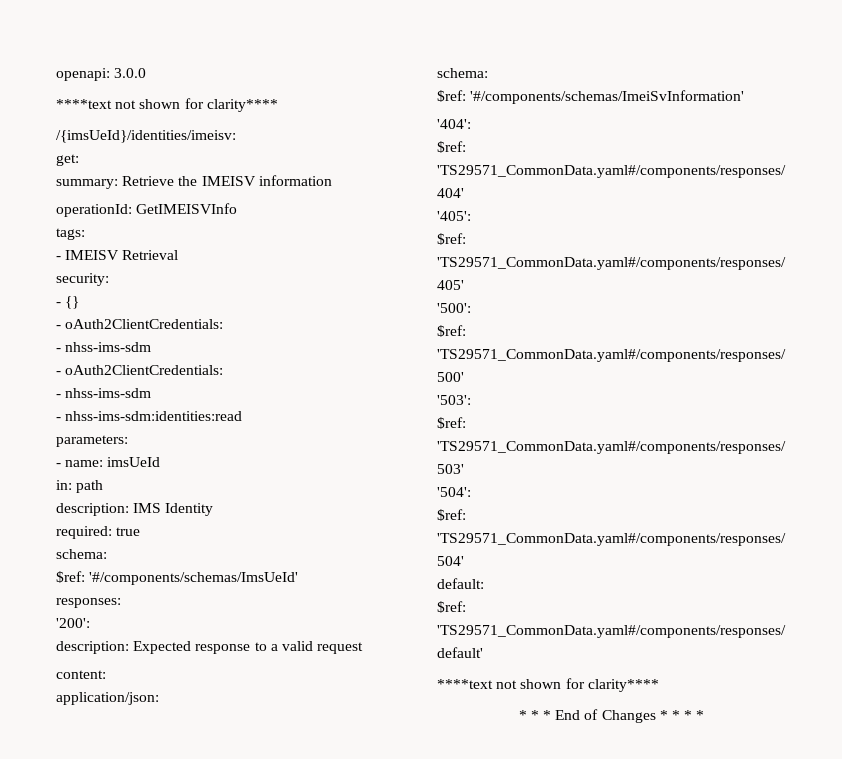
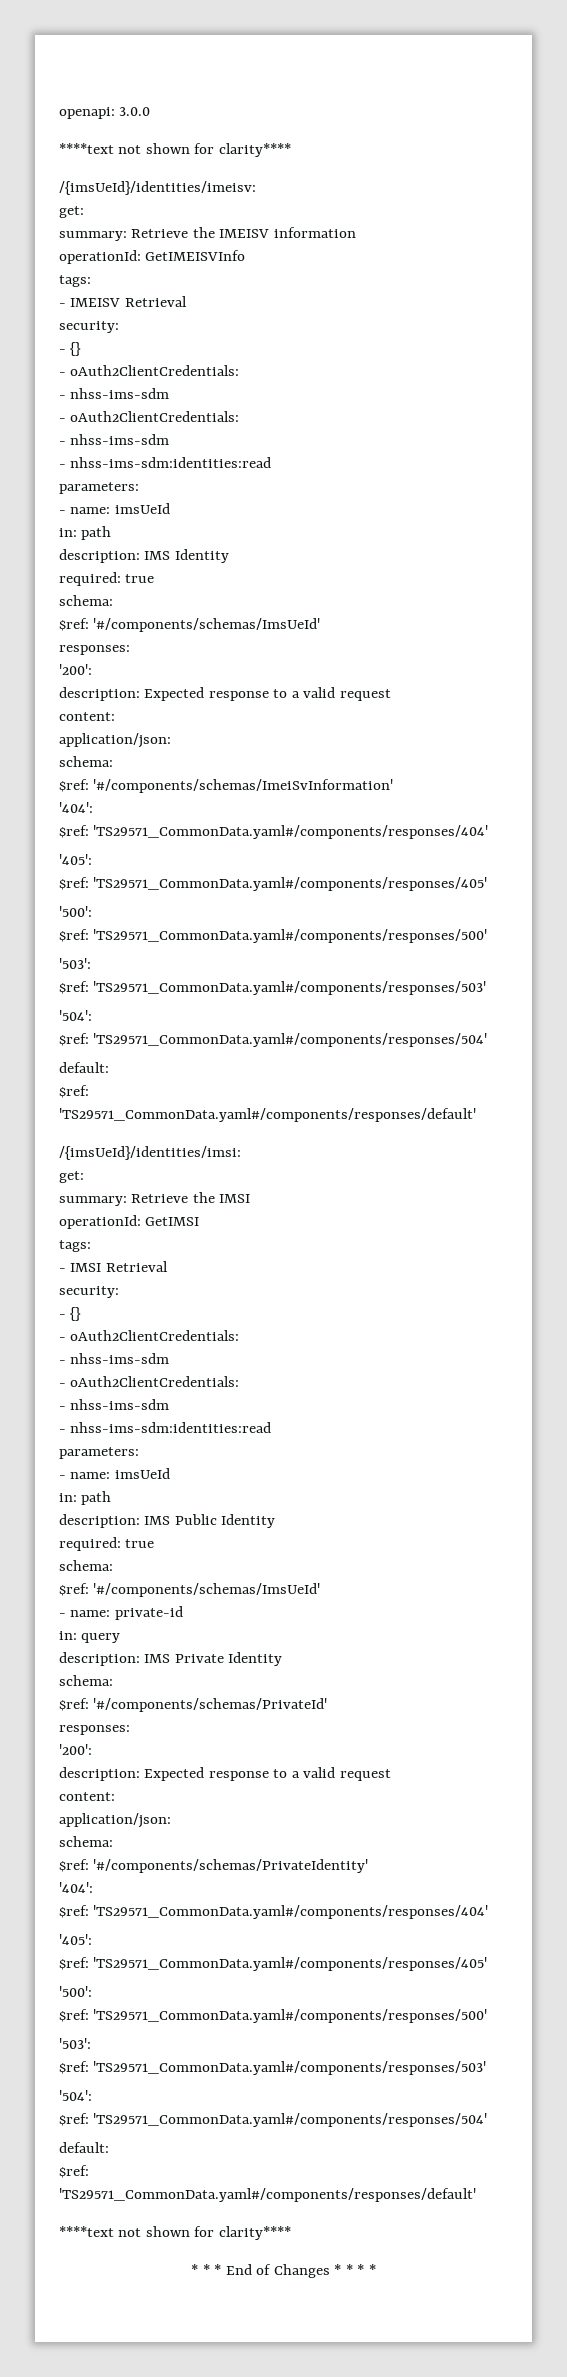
+ /{imsUeId}/identities/imsi:
+ get:
+ summary: Retrieve the IMSI
+ operationId: GetIMSI
+ tags:
+ - IMSI Retrieval
+ security:
+ - {}
+ - oAuth2ClientCredentials:
+ - nhss-ims-sdm
+ - oAuth2ClientCredentials:
+ - nhss-ims-sdm
+ - nhss-ims-sdm:identities:read
+ parameters:
+ - name: imsUeId
+ in: path
+ description: IMS Public Identity
+ required: true
+ schema:
+ $ref: '#/components/schemas/ImsUeId'
+ - name: private-id
+ in: query
+ description: IMS Private Identity
+ schema:
+ $ref: '#/components/schemas/PrivateId'
+ responses:
+ '200':
+ description: Expected response to a valid request
+ content:
+ application/json:
+ schema:
+ $ref: '#/components/schemas/PrivateIdentity'
+ '404':
+ $ref: 'TS29571_CommonData.yaml#/components/responses/404'
+ '405':
+ $ref: 'TS29571_CommonData.yaml#/components/responses/405'
+ '500':
+ $ref: 'TS29571_CommonData.yaml#/components/responses/500'
+ '503':
+ $ref: 'TS29571_CommonData.yaml#/components/responses/503'
+ '504':
+ $ref: 'TS29571_CommonData.yaml#/components/responses/504'
+ default:
+ $ref: 'TS29571_CommonData.yaml#/components/responses/default'

